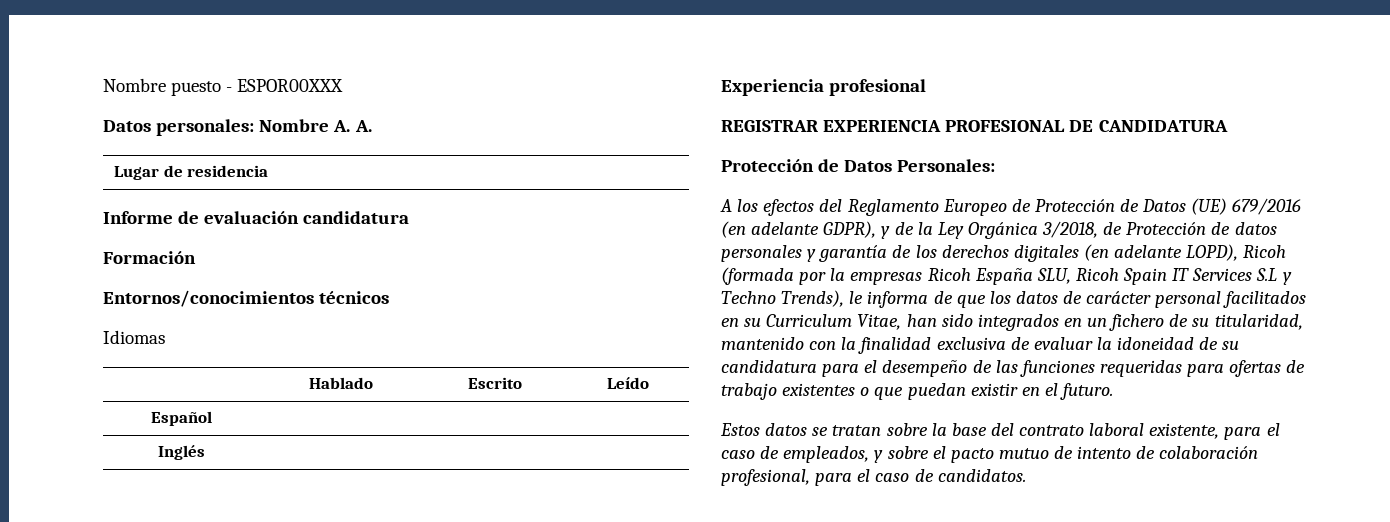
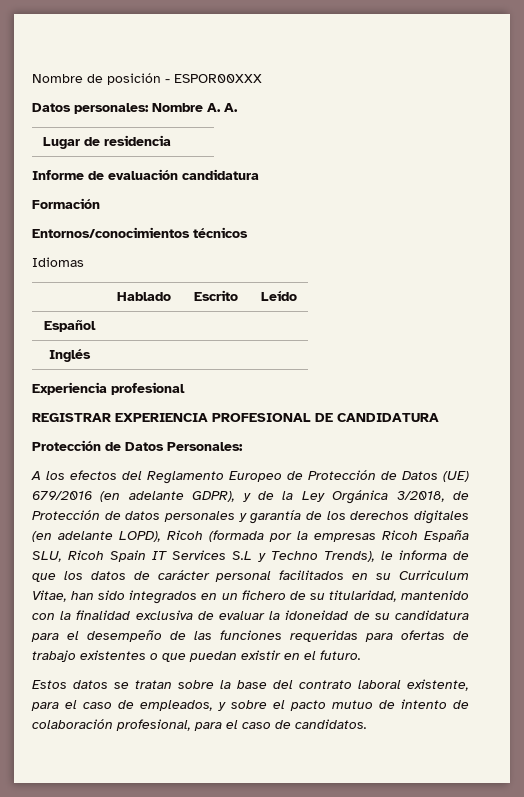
- Nombre puesto - ESPOR00XXX
+ Nombre de posición - ESPOR00XXX

